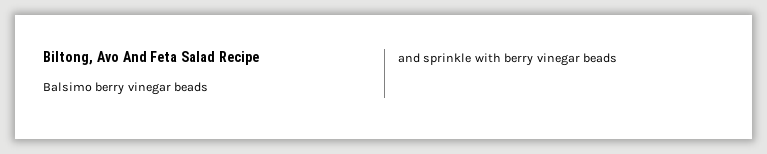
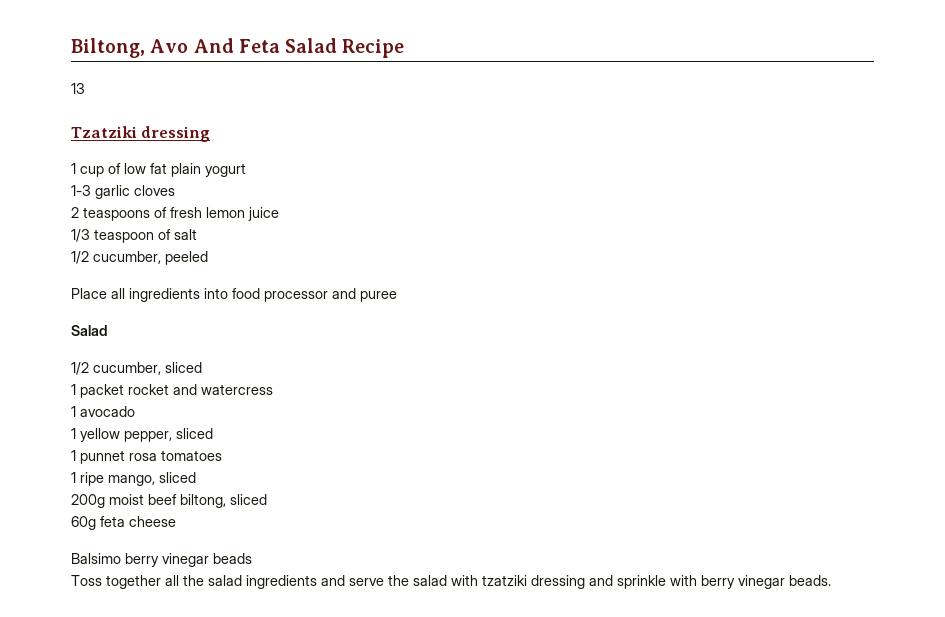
+ 13
+ Tzatziki dressing
+ 1 cup of low fat plain yogurt
+ 1-3 garlic cloves
+ 2 teaspoons of fresh lemon juice
+ 1/3 teaspoon of salt
+ 1/2 cucumber, peeled
+ Place all ingredients into food processor and puree
+ Salad
+ 1/2 cucumber, sliced
+ 1 packet rocket and watercress
+ 1 avocado
+ 1 yellow pepper, sliced
+ 1 punnet rosa tomatoes
+ 1 ripe mango, sliced
+ 200g moist beef biltong, sliced
+ 60g feta cheese
  Balsimo berry vinegar beads
- and sprinkle with berry vinegar beads
+ Toss together all the salad ingredients and serve the salad with tzatziki dressing and sprinkle with berry vinegar beads.

